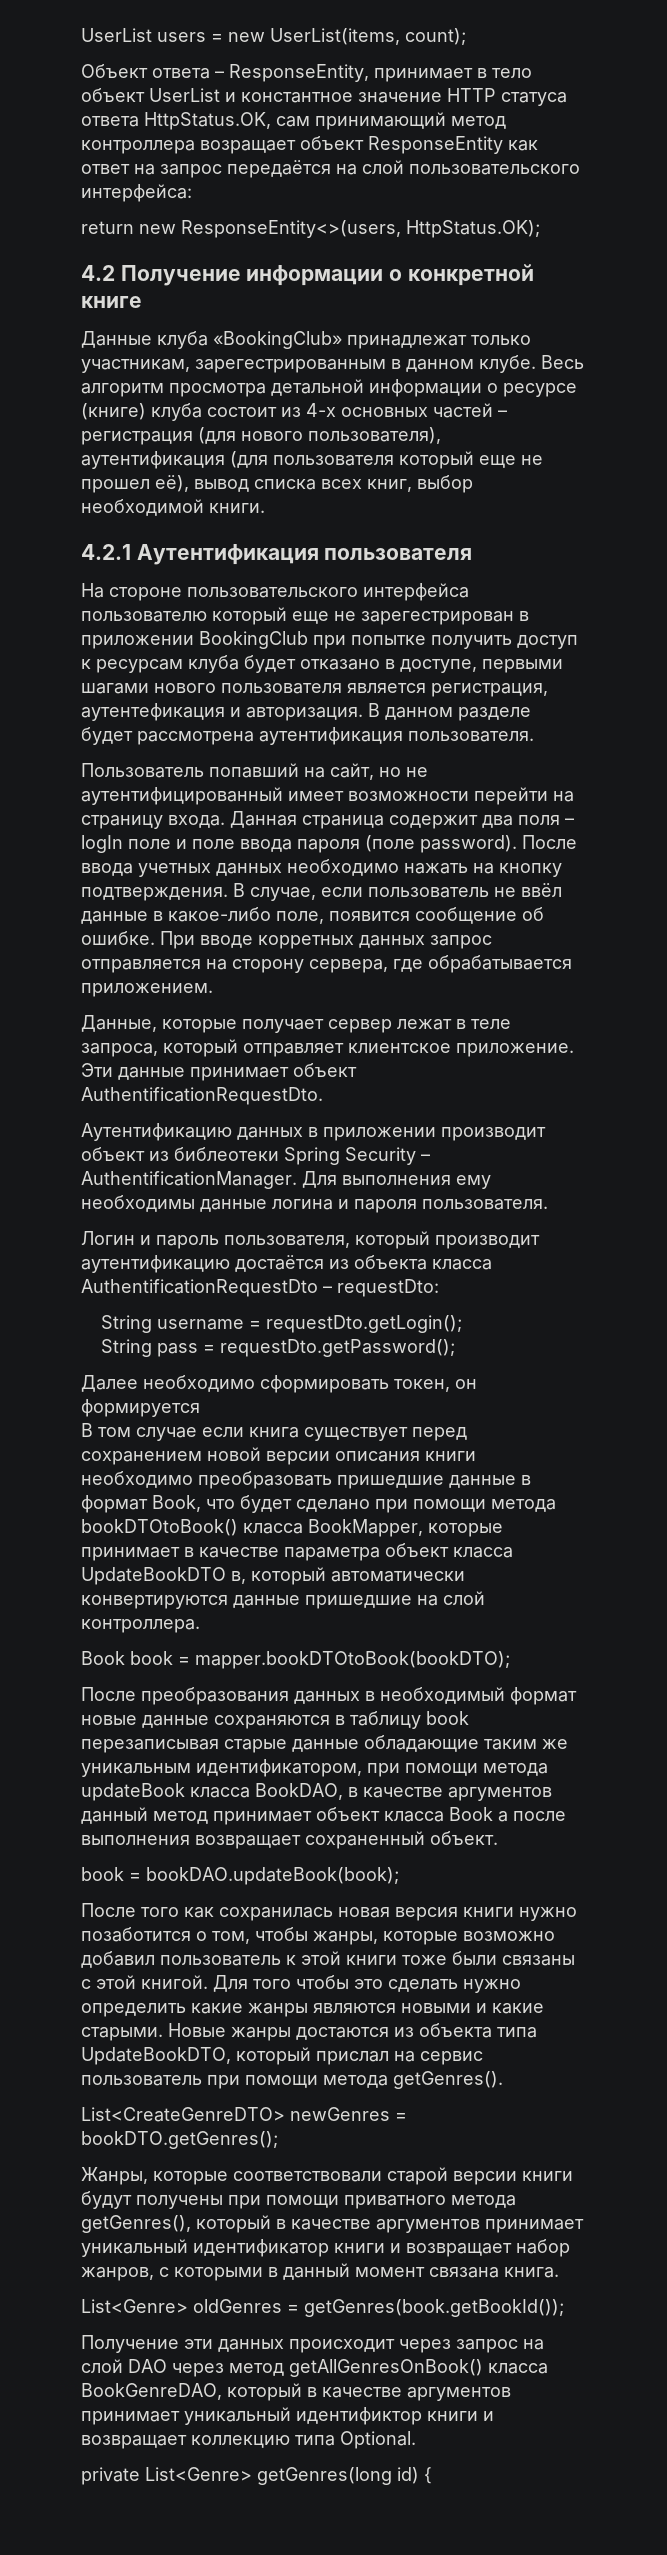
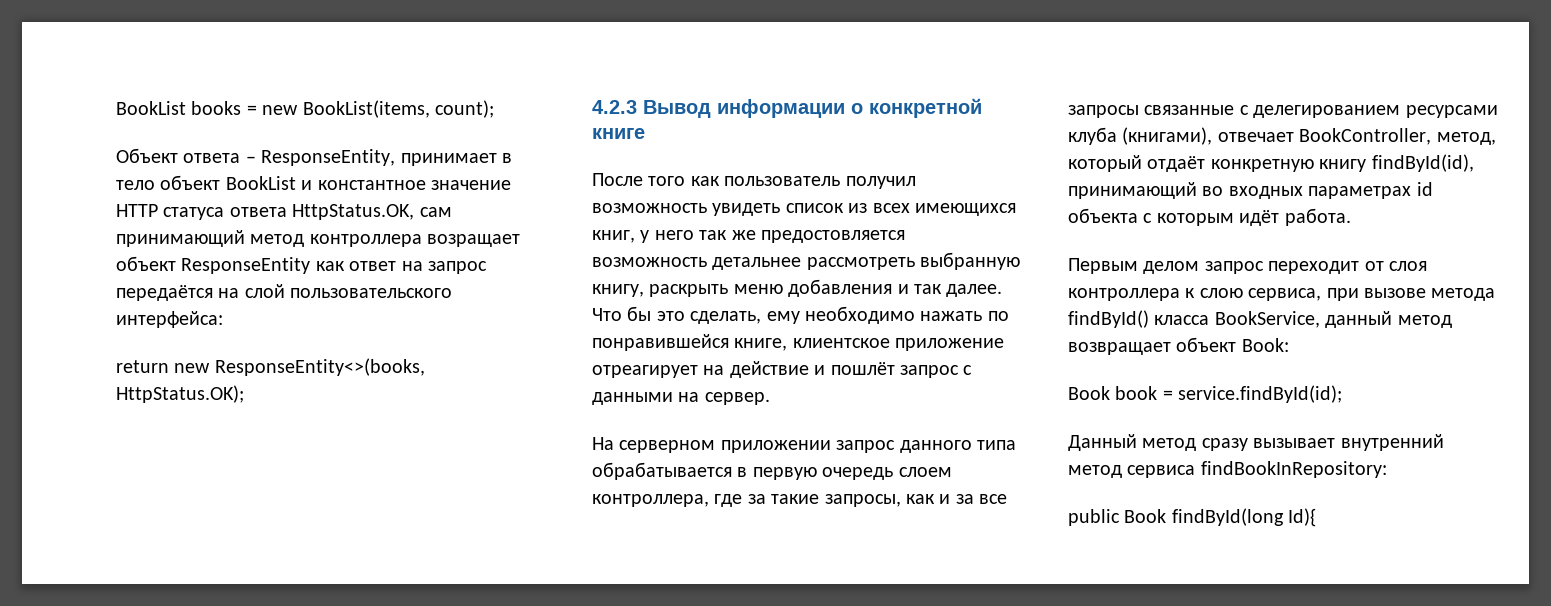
- UserList users = new UserList(items, count);
+ BookList books = new BookList(items, count);
- Объект ответа – ResponseEntity, принимает в тело объект UserList и константное значение HTTP статуса ответа HttpStatus.OK, сам принимающий метод контроллера возращает объект ResponseEntity как ответ на запрос передаётся на слой пользовательского интерфейса:
+ Объект ответа – ResponseEntity, принимает в тело объект BookList и константное значение HTTP статуса ответа HttpStatus.OK, сам принимающий метод контроллера возращает объект ResponseEntity как ответ на запрос передаётся на слой пользовательского интерфейса:
- return new ResponseEntity<>(users, HttpStatus.OK);
+ return new ResponseEntity<>(books, HttpStatus.OK);
- 4.2 Получение информации о конкретной книге
+ 4.2.3 Вывод информации о конкретной книге
- Данные клуба «BookingClub» принадлежат только участникам, зарегестрированным в данном клубе. Весь алгоритм просмотра детальной информации о ресурсе (книге) клуба состоит из 4-х основных частей – регистрация (для нового пользователя), аутентификация (для пользователя который еще не прошел её), вывод списка всех книг, выбор необходимой книги.
- 4.2.1 Аутентификация пользователя
- На стороне пользовательского интерфейса пользователю который еще не зарегестрирован в приложении BookingClub при попытке получить доступ к ресурсам клуба будет отказано в доступе, первыми шагами нового пользователя является регистрация, аутентефикация и авторизация. В данном разделе будет рассмотрена аутентификация пользователя.
- Пользователь попавший на сайт, но не аутентифицированный имеет возможности перейти на страницу входа. Данная страница содержит два поля – logIn поле и поле ввода пароля (поле password). После ввода учетных данных необходимо нажать на кнопку подтверждения. В случае, если пользователь не ввёл данные в какое-либо поле, появится сообщение об ошибке. При вводе корретных данных запрос отправляется на сторону сервера, где обрабатывается приложением.
- Данные, которые получает сервер лежат в теле запроса, который отправляет клиентское приложение. Эти данные принимает объект AuthentificationRequestDto.
- Аутентификацию данных в приложении производит объект из библеотеки Spring Security – AuthentificationManager. Для выполнения ему необходимы данные логина и пароля пользователя.
- Логин и пароль пользователя, который производит аутентификацию достаётся из объекта класса AuthentificationRequestDto – requestDto:
- String username = requestDto.getLogin();
- String pass = requestDto.getPassword();
- Далее необходимо сформировать токен, он формируется
- В том случае если книга существует перед сохранением новой версии описания книги необходимо преобразовать пришедшие данные в формат Book, что будет сделано при помощи метода bookDTOtoBook() класса BookMapper, которые принимает в качестве параметра объект класса UpdateBookDTO в, который автоматически конвертируются данные пришедшие на слой контроллера.
- Book book = mapper.bookDTOtoBook(bookDTO);
- После преобразования данных в необходимый формат новые данные сохраняются в таблицу book перезаписывая старые данные обладающие таким же уникальным идентификатором, при помощи метода updateBook класса BookDAO, в качестве аргументов данный метод принимает объект класса Book а после выполнения возвращает сохраненный объект.
- book = bookDAO.updateBook(book);
- После того как сохранилась новая версия книги нужно позаботится о том, чтобы жанры, которые возможно добавил пользователь к этой книги тоже были связаны с этой книгой. Для того чтобы это сделать нужно определить какие жанры являются новыми и какие старыми. Новые жанры достаются из объекта типа UpdateBookDTO, который прислал на сервис пользователь при помощи метода getGenres().
- List<CreateGenreDTO> newGenres = bookDTO.getGenres();
- Жанры, которые соответствовали старой версии книги будут получены при помощи приватного метода getGenres(), который в качестве аргументов принимает уникальный идентификатор книги и возвращает набор жанров, с которыми в данный момент связана книга.
- List<Genre> oldGenres = getGenres(book.getBookId());
- Получение эти данных происходит через запрос на слой DAO через метод getAllGenresOnBook() класса BookGenreDAO, который в качестве аргументов принимает уникальный идентификтор книги и возвращает коллекцию типа Optional.
- private List<Genre> getGenres(long id) {
+ После того как пользователь получил возможность увидеть список из всех имеющихся книг, у него так же предостовляется возможность детальнее рассмотреть выбранную книгу, раскрыть меню добавления и так далее. Что бы это сделать, ему необходимо нажать по понравившейся книге, клиентское приложение отреагирует на действие и пошлёт запрос с данными на сервер.
+ На серверном приложении запрос данного типа обрабатывается в первую очередь слоем контроллера, где за такие запросы, как и за все запросы связанные с делегированием ресурсами клуба (книгами), отвечает BookController, метод, который отдаёт конкретную книгу findById(id), принимающий во входных параметрах id объекта с которым идёт работа.
+ Первым делом запрос переходит от слоя контроллера к слою сервиса, при вызове метода findById() класса BookService, данный метод возвращает объект Book:
+ Book book = service.findById(id);
+ Данный метод сразу вызывает внутренний метод сервиса findBookInRepository:
+ public Book findById(long Id){

